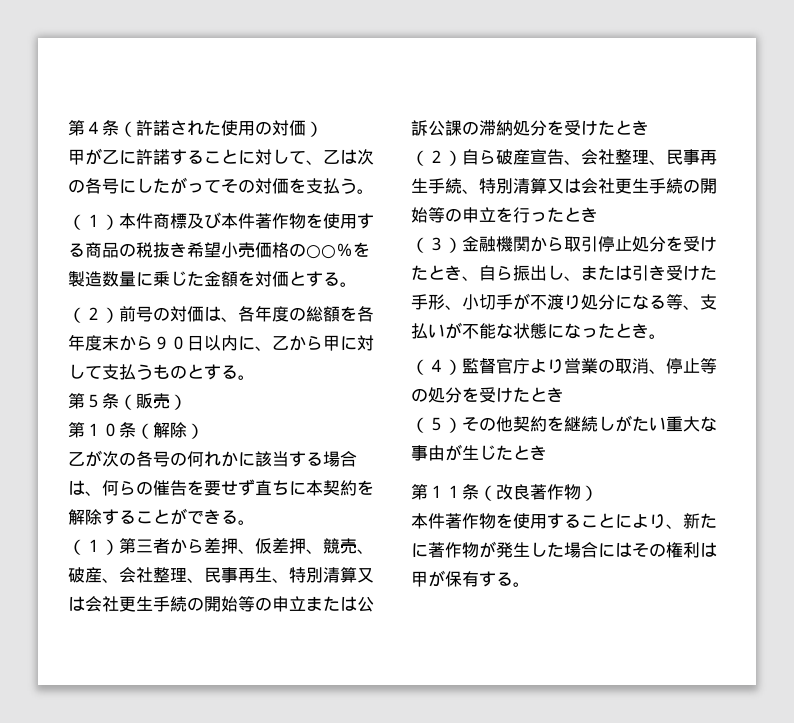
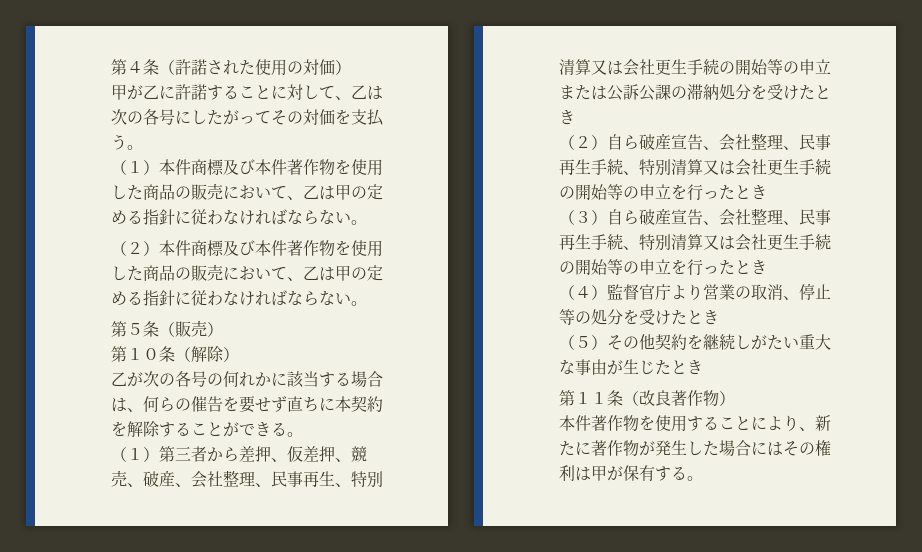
- （１）本件商標及び本件著作物を使用する商品の税抜き希望小売価格の○○％を製造数量に乗じた金額を対価とする。
- （２）前号の対価は、各年度の総額を各年度末から９０日以内に、乙から甲に対して支払うものとする。
+ （１）本件商標及び本件著作物を使用した商品の販売において、乙は甲の定める指針に従わなければならない。
+ （２）本件商標及び本件著作物を使用した商品の販売において、乙は甲の定める指針に従わなければならない。
- （３）金融機関から取引停止処分を受けたとき、自ら振出し、または引き受けた手形、小切手が不渡り処分になる等、支払いが不能な状態になったとき。
+ （３）自ら破産宣告、会社整理、民事再生手続、特別清算又は会社更生手続の開始等の申立を行ったとき

